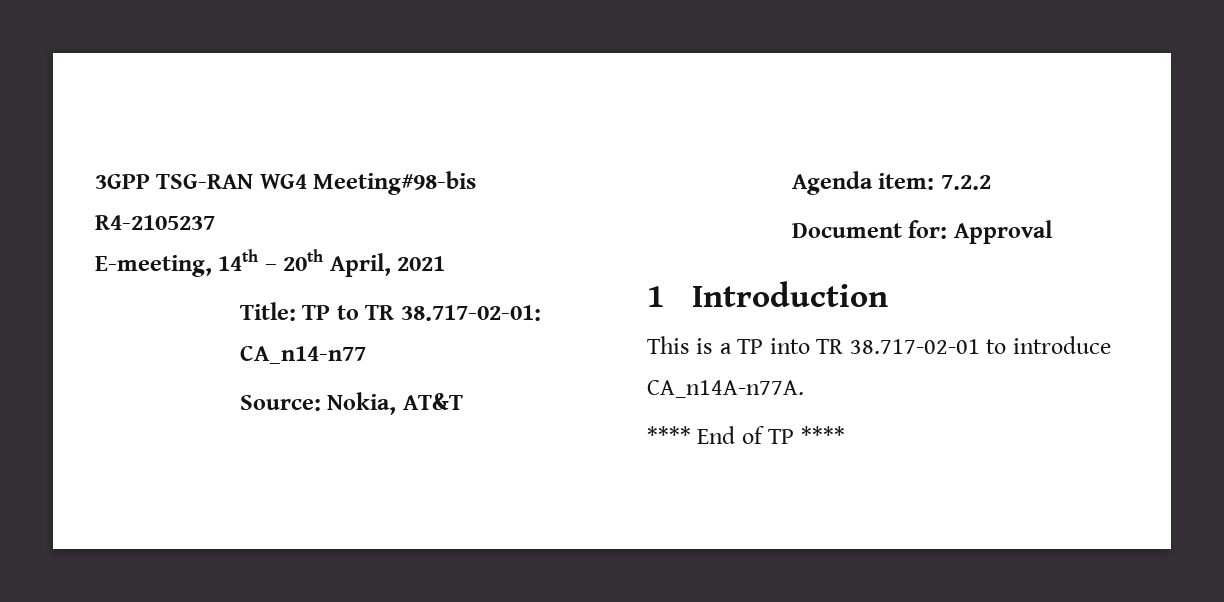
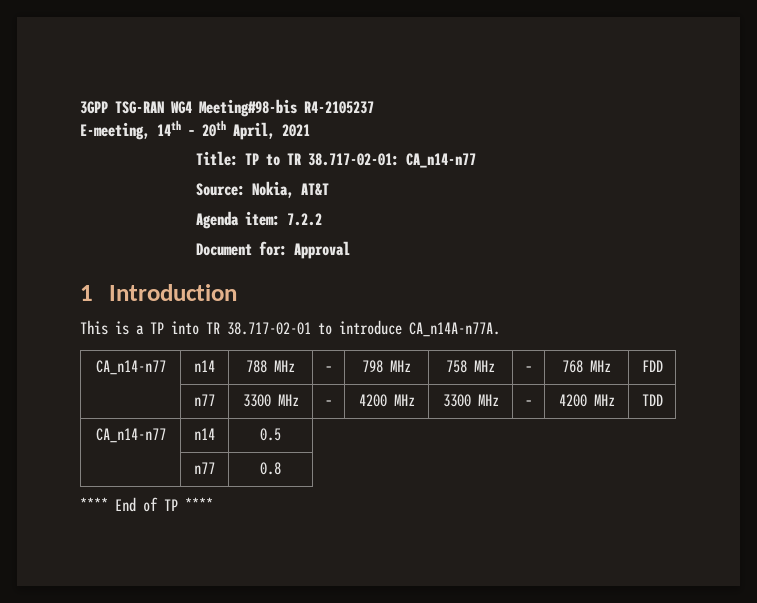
+ CA_n14-n77 | n14 | 788 MHz | – | 798 MHz | 758 MHz | – | 768 MHz | FDD
+ | n77 | 3300 MHz | – | 4200 MHz | 3300 MHz | – | 4200 MHz | TDD
+ CA_n14-n77 | n14 | 0.5
+ | n77 | 0.8

